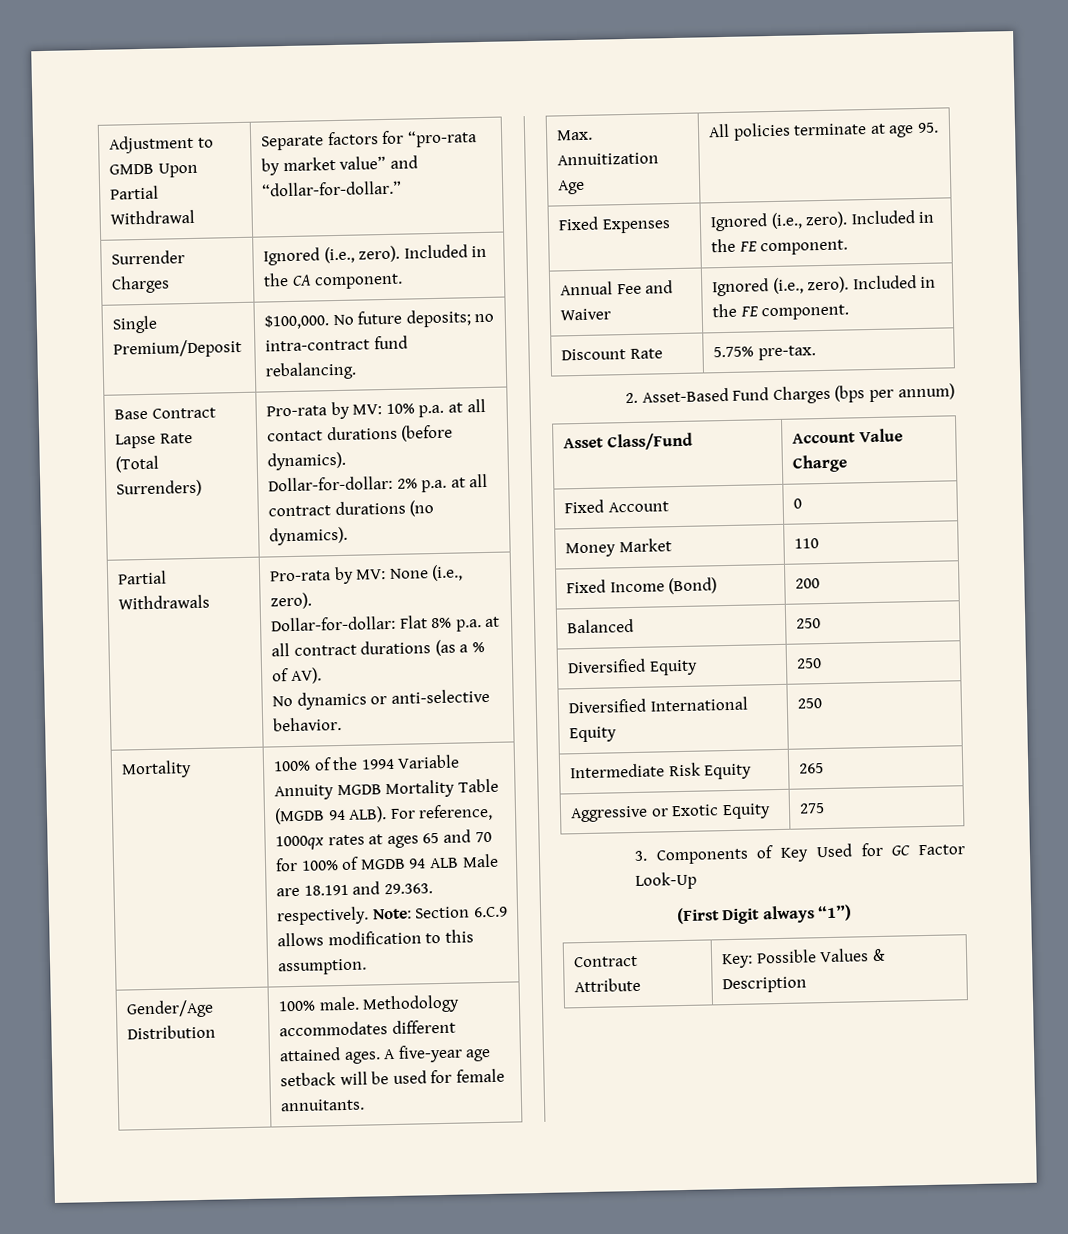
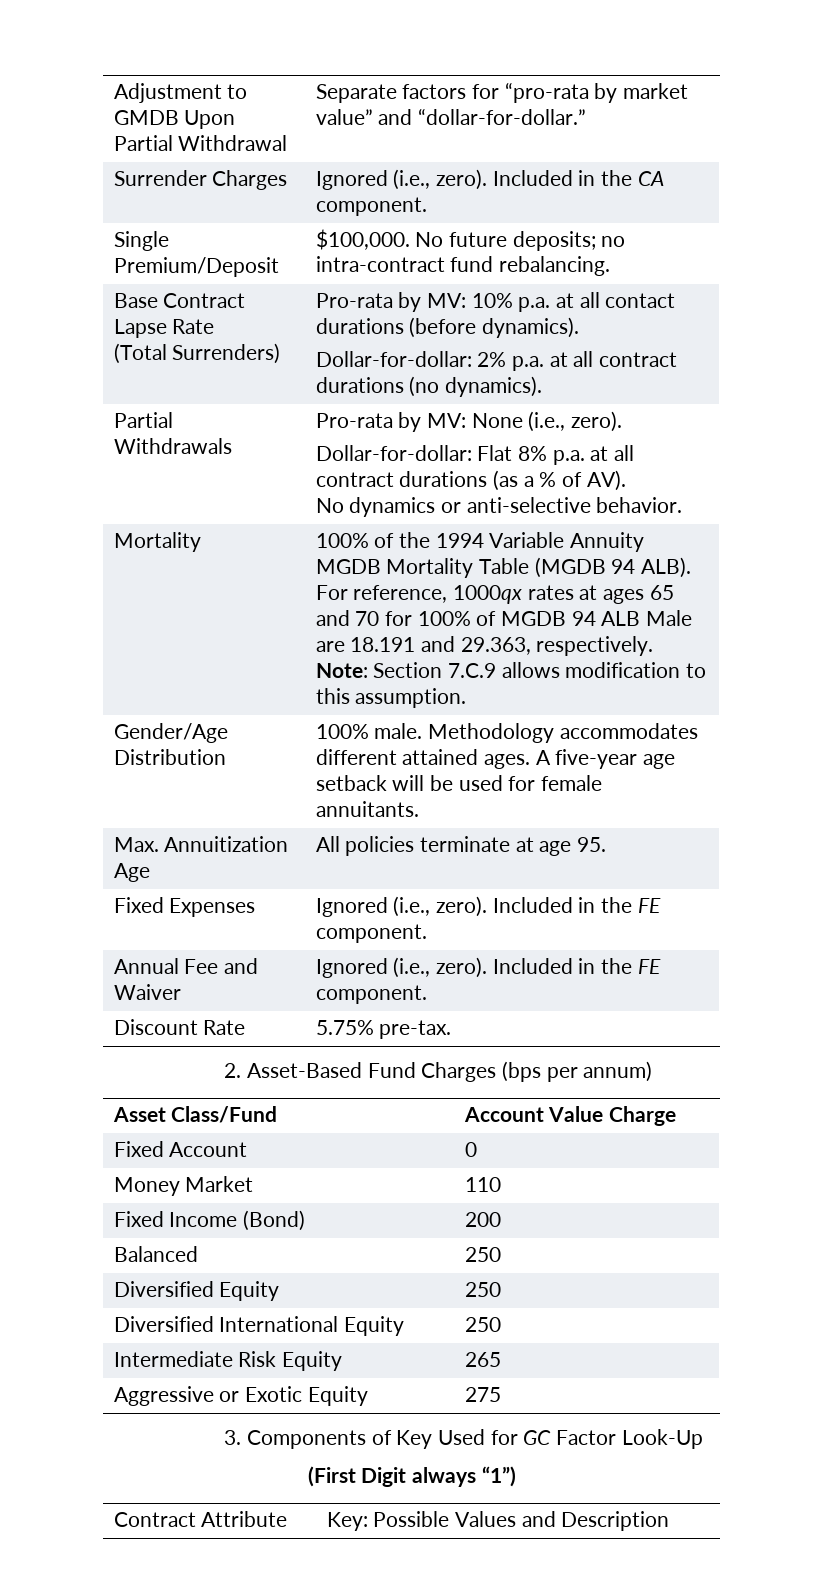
- For reference, 1000qx rates at ages 65 and 70 for 100% of MGDB 94 ALB Male are 18.191 and 29.363. respectively.
+ For reference, 1000qx rates at ages 65 and 70 for 100% of MGDB 94 ALB Male are 18.191 and 29.363, respectively.
- Note: Section 6.C.9 allows modification to this assumption.
+ Note: Section 7.C.9 allows modification to this assumption.
- Contract Attribute | Key: Possible Values & Description
+ Contract Attribute | Key: Possible Values and Description

